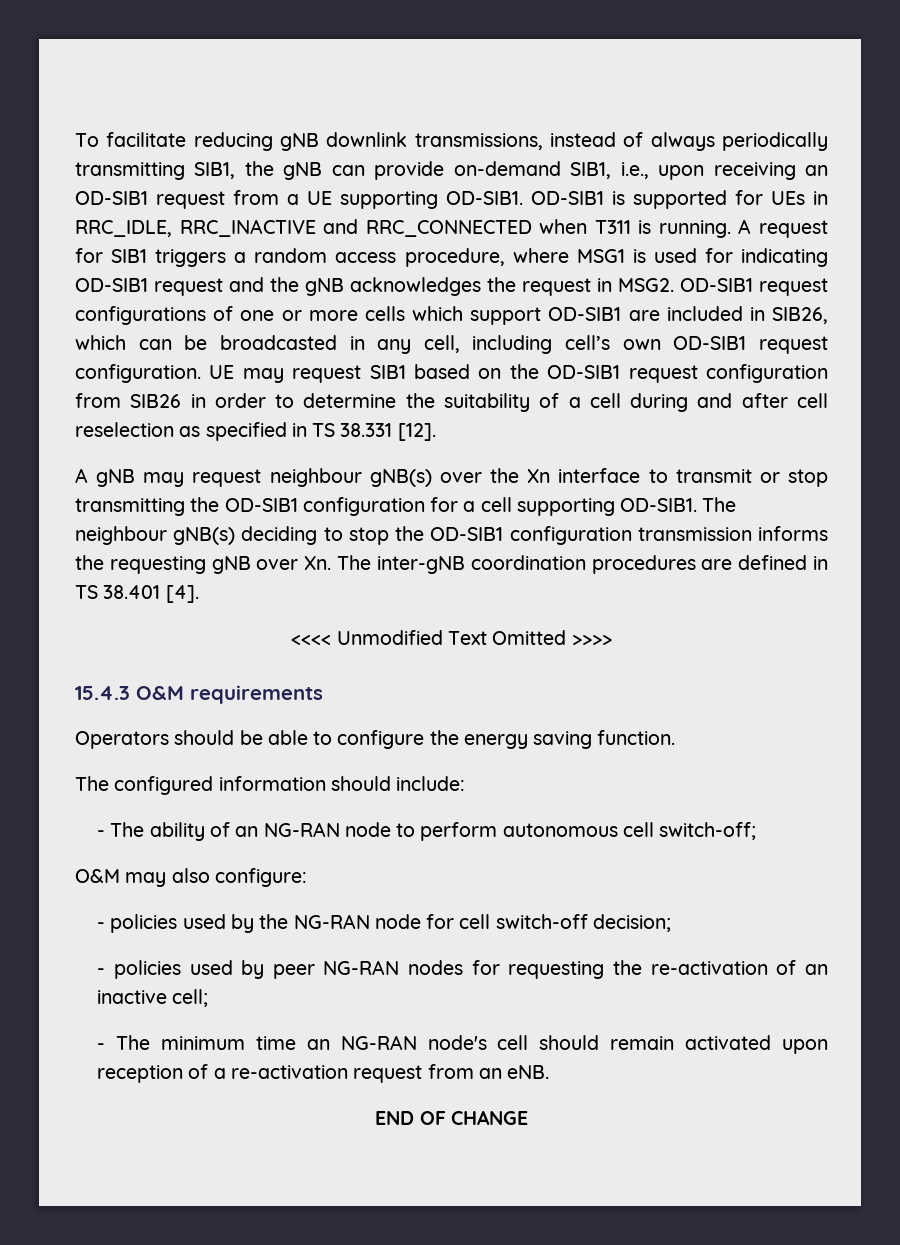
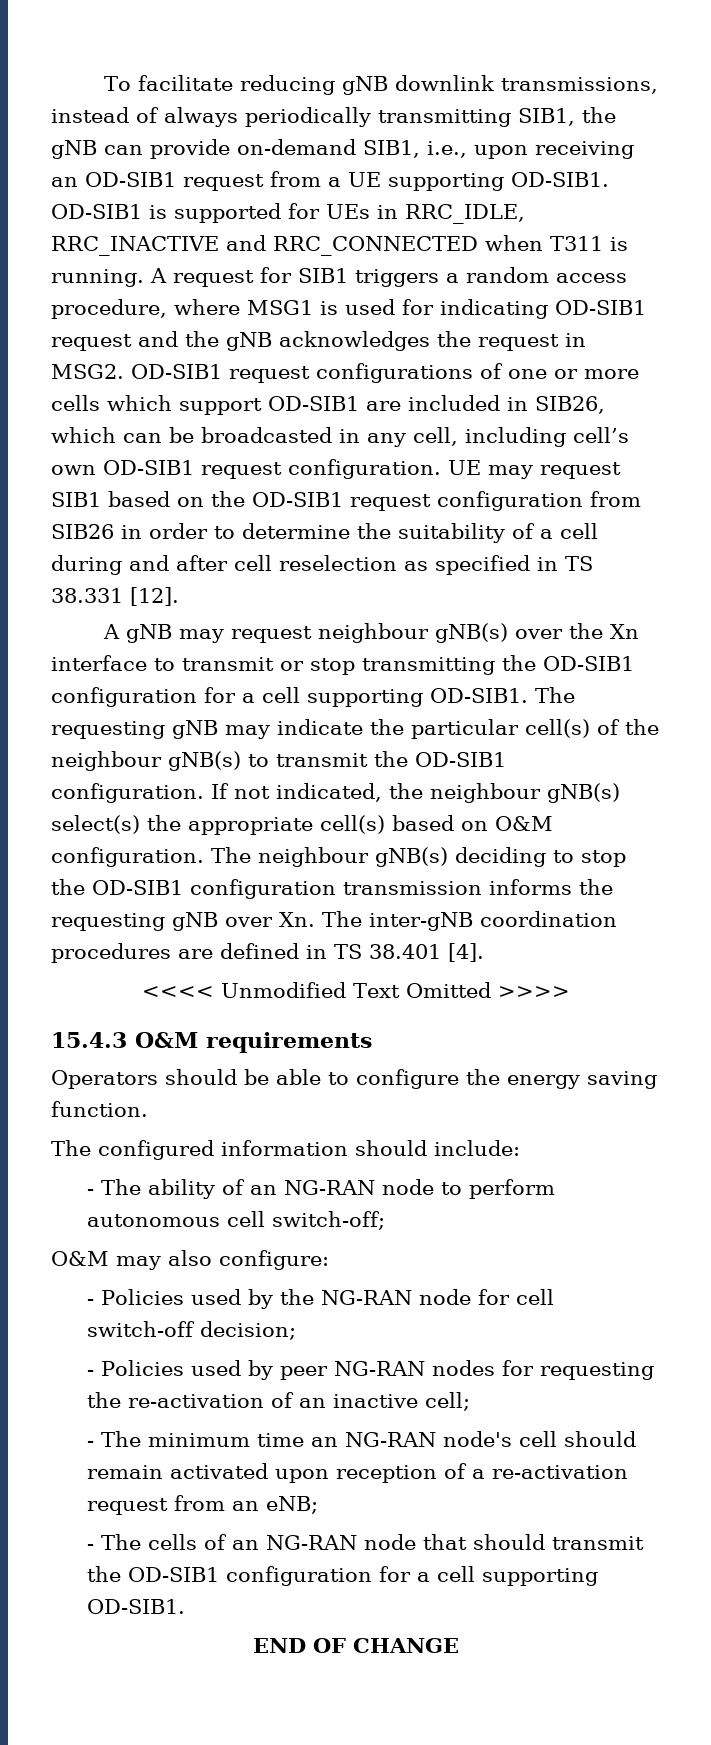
- The neighbour gNB(s) deciding to stop the OD-SIB1 configuration transmission informs the requesting gNB over Xn. The inter-gNB coordination procedures are defined in TS 38.401 [4].
+ The requesting gNB may indicate the particular cell(s) of the neighbour gNB(s) to transmit the OD-SIB1 configuration. If not indicated, the neighbour gNB(s) select(s) the appropriate cell(s) based on O&M configuration. The neighbour gNB(s) deciding to stop the OD-SIB1 configuration transmission informs the requesting gNB over Xn. The inter-gNB coordination procedures are defined in TS 38.401 [4].
- - policies used by the NG-RAN node for cell switch-off decision;
+ - Policies used by the NG-RAN node for cell switch-off decision;
- - policies used by peer NG-RAN nodes for requesting the re-activation of an inactive cell;
+ - Policies used by peer NG-RAN nodes for requesting the re-activation of an inactive cell;
- - The minimum time an NG-RAN node's cell should remain activated upon reception of a re-activation request from an eNB.
+ - The minimum time an NG-RAN node's cell should remain activated upon reception of a re-activation request from an eNB;
+ - The cells of an NG-RAN node that should transmit the OD-SIB1 configuration for a cell supporting OD-SIB1.

